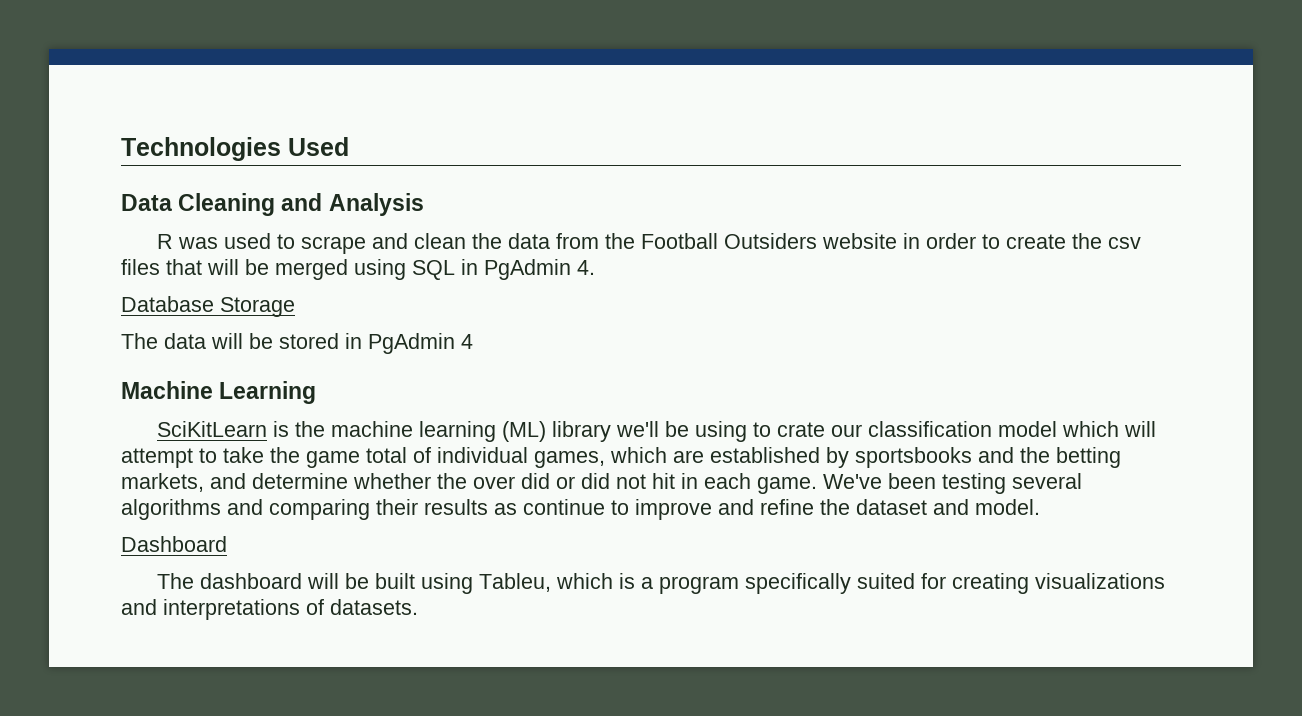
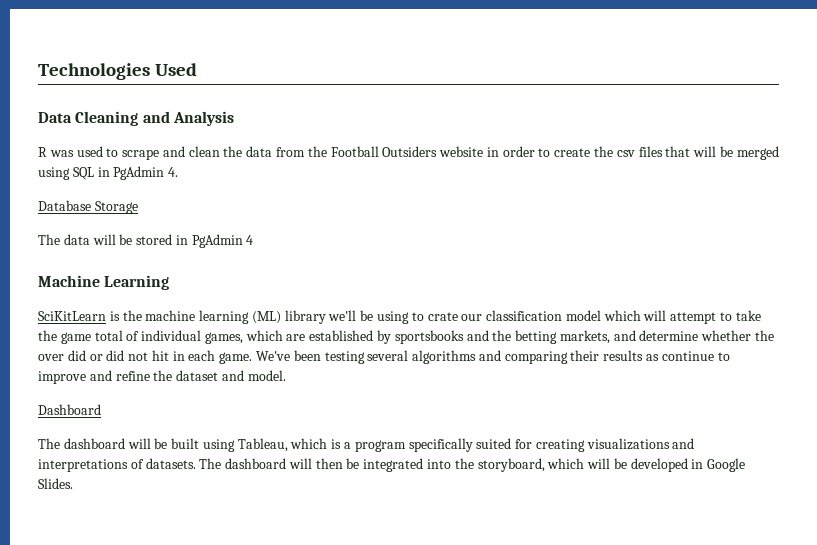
- The dashboard will be built using Tableu, which is a program specifically suited for creating visualizations and interpretations of datasets.
+ The dashboard will be built using Tableau, which is a program specifically suited for creating visualizations and interpretations of datasets.
+ The dashboard will then be integrated into the storyboard, which will be developed in Google Slides.

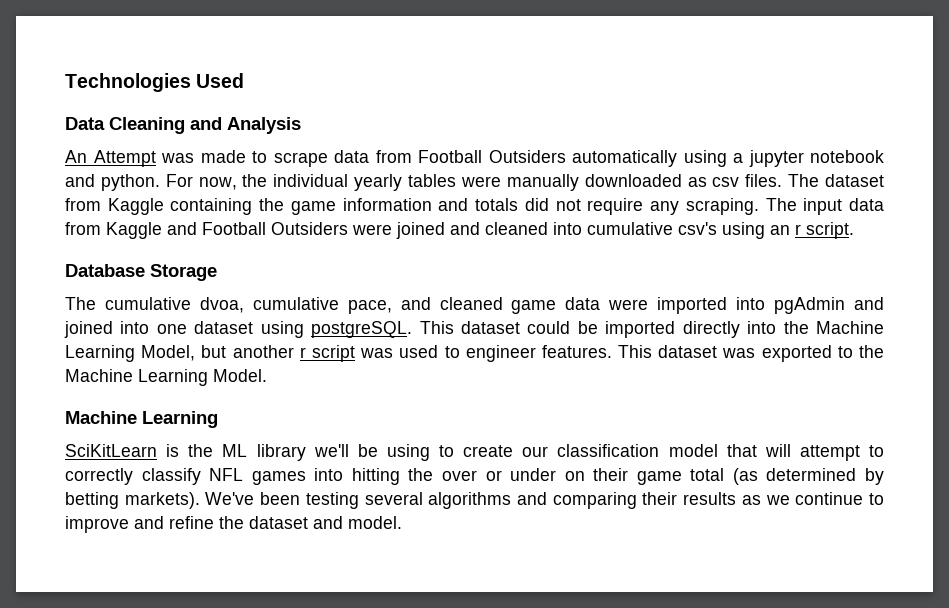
- R was used to scrape and clean the data from the Football Outsiders website in order to create the csv files that will be merged using SQL in PgAdmin 4.
+ An Attempt was made to scrape data from Football Outsiders automatically using a jupyter notebook and python. For now, the individual yearly tables were manually downloaded as csv files. The dataset from Kaggle containing the game information and totals did not require any scraping. The input data from Kaggle and Football Outsiders were joined and cleaned into cumulative csv's using an r script.
  Database Storage
- The data will be stored in PgAdmin 4
+ The cumulative dvoa, cumulative pace, and cleaned game data were imported into pgAdmin and joined into one dataset using postgreSQL. This dataset could be imported directly into the Machine Learning Model, but another r script was used to engineer features. This dataset was exported to the Machine Learning Model.
- SciKitLearn is the machine learning (ML) library we'll be using to crate our classification model which will attempt to take the game total of individual games, which are established by sportsbooks and the betting markets, and determine whether the over did or did not hit in each game.
+ SciKitLearn is the ML library we'll be using to create our classification model that will attempt to correctly classify NFL games into hitting the over or under on their game total (as determined by betting markets).
- We've been testing several algorithms and comparing their results as continue to improve and refine the dataset and model.
+ We've been testing several algorithms and comparing their results as we continue to improve and refine the dataset and model.
- Dashboard
- The dashboard will be built using Tableau, which is a program specifically suited for creating visualizations and interpretations of datasets. The dashboard will then be integrated into the storyboard, which will be developed in Google Slides.

